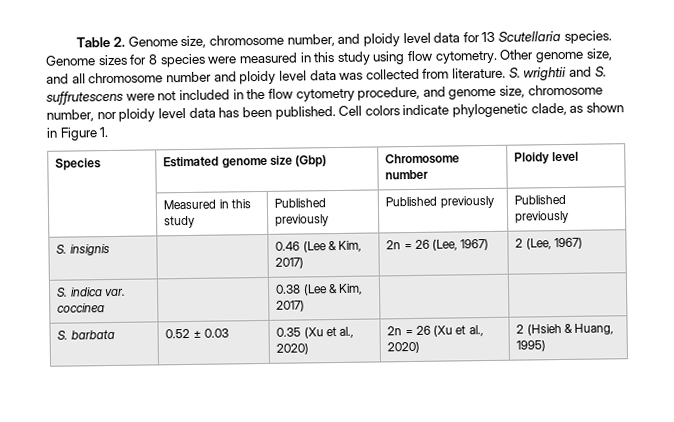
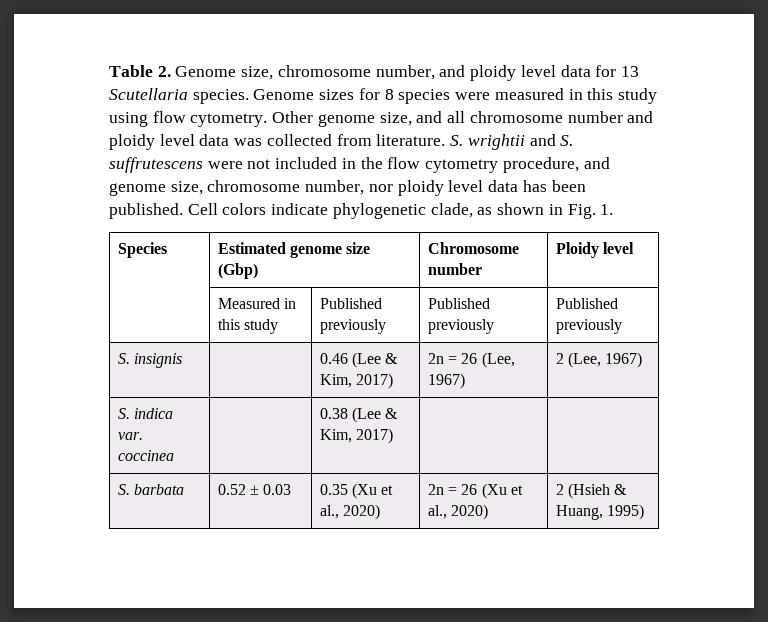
- Cell colors indicate phylogenetic clade, as shown in Figure 1.
+ Cell colors indicate phylogenetic clade, as shown in Fig. 1.

